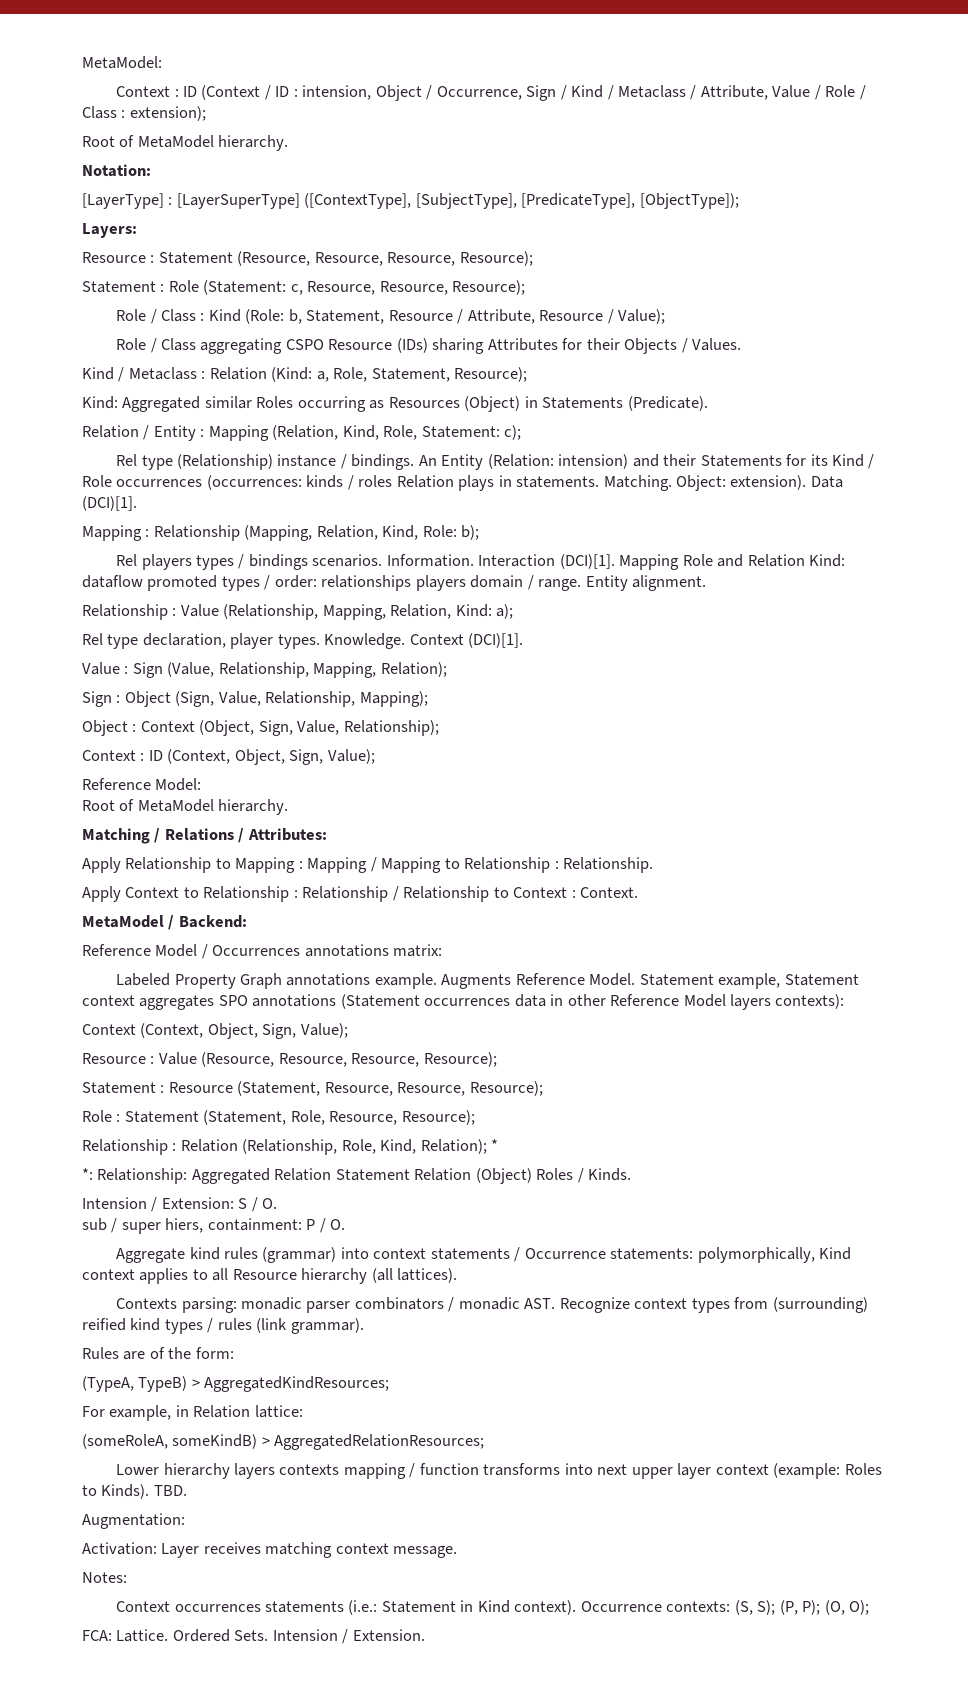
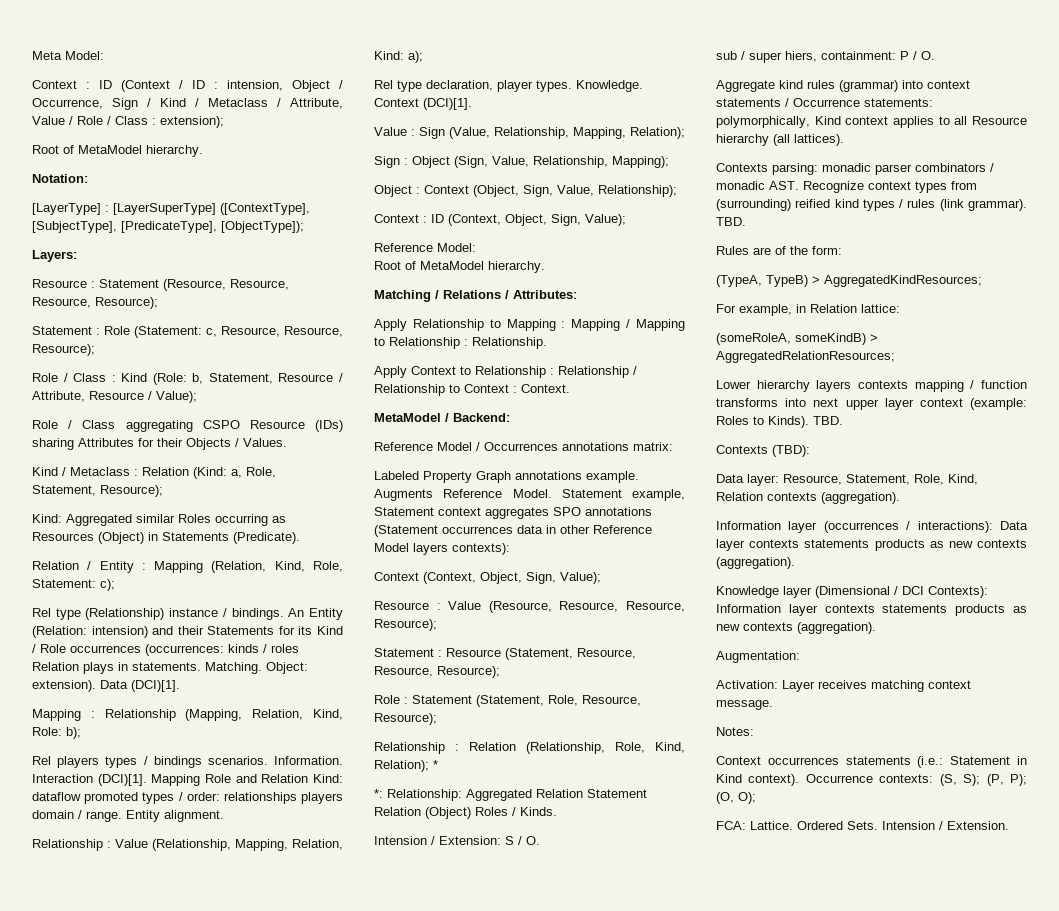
- MetaModel:
+ Meta Model:
- Contexts parsing: monadic parser combinators / monadic AST. Recognize context types from (surrounding) reified kind types / rules (link grammar).
+ Contexts parsing: monadic parser combinators / monadic AST. Recognize context types from (surrounding) reified kind types / rules (link grammar). TBD.
+ Contexts (TBD):
+ Data layer: Resource, Statement, Role, Kind, Relation contexts (aggregation).
+ Information layer (occurrences / interactions): Data layer contexts statements products as new contexts (aggregation).
+ Knowledge layer (Dimensional / DCI Contexts): Information layer contexts statements products as new contexts (aggregation).

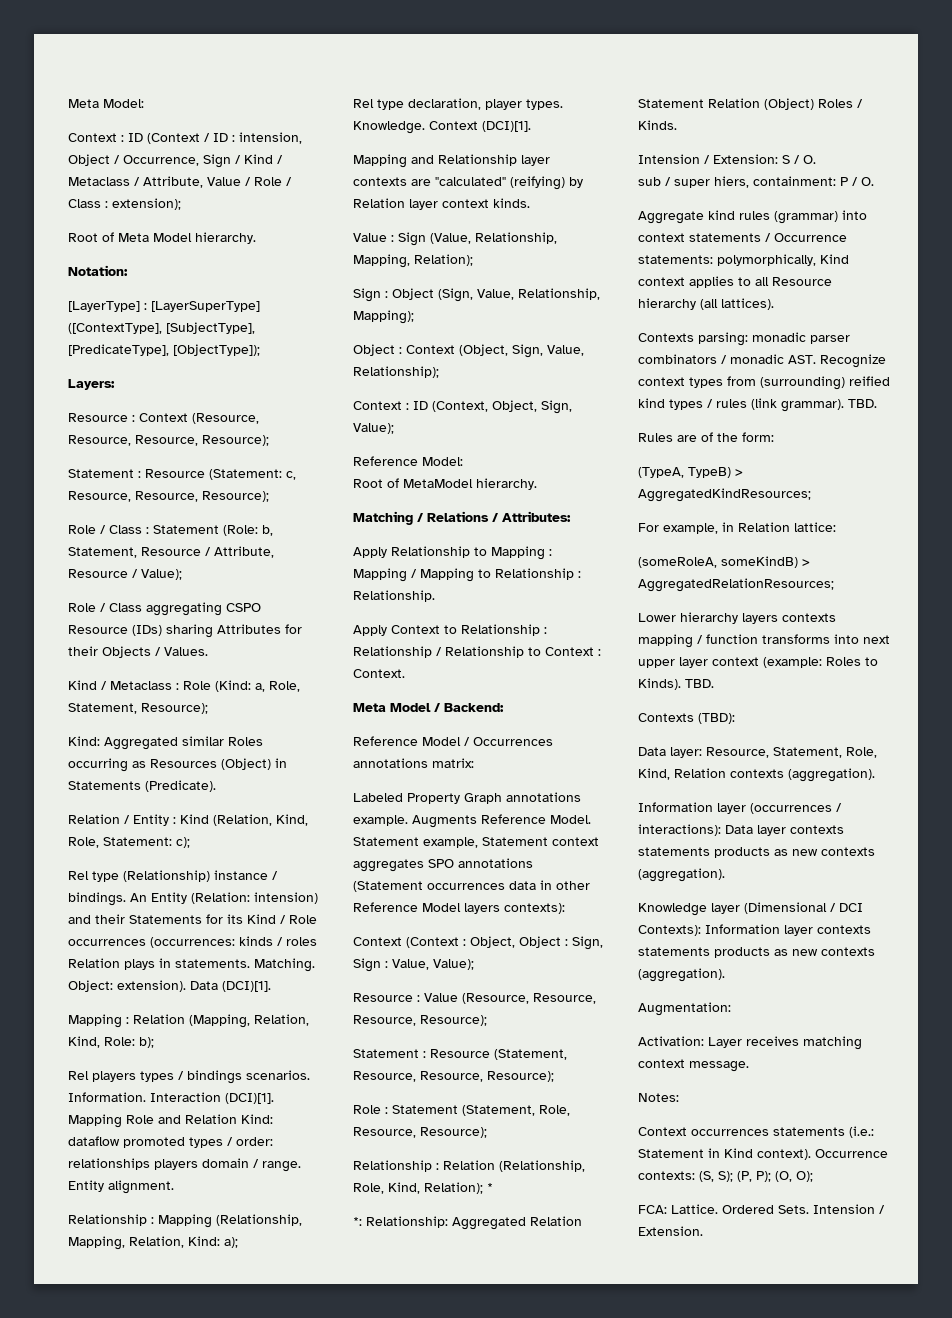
  Context : ID (Context / ID : intension, Object / Occurrence, Sign / Kind / Metaclass / Attribute, Value / Role / Class : extension);
- Root of MetaModel hierarchy.
+ Root of Meta Model hierarchy.
- Resource : Statement (Resource, Resource, Resource, Resource);
- Statement : Role (Statement: c, Resource, Resource, Resource);
+ Resource : Context (Resource, Resource, Resource, Resource);
+ Statement : Resource (Statement: c, Resource, Resource, Resource);
- Role / Class : Kind (Role: b, Statement, Resource / Attribute, Resource / Value);
+ Role / Class : Statement (Role: b, Statement, Resource / Attribute, Resource / Value);
- Kind / Metaclass : Relation (Kind: a, Role, Statement, Resource);
+ Kind / Metaclass : Role (Kind: a, Role, Statement, Resource);
- Relation / Entity : Mapping (Relation, Kind, Role, Statement: c);
+ Relation / Entity : Kind (Relation, Kind, Role, Statement: c);
- Mapping : Relationship (Mapping, Relation, Kind, Role: b);
+ Mapping : Relation (Mapping, Relation, Kind, Role: b);
- Relationship : Value (Relationship, Mapping, Relation, Kind: a);
+ Relationship : Mapping (Relationship, Mapping, Relation, Kind: a);
+ Mapping and Relationship layer contexts are "calculated" (reifying) by Relation layer context kinds.
- MetaModel / Backend:
+ Meta Model / Backend:
- Context (Context, Object, Sign, Value);
+ Context (Context : Object, Object : Sign, Sign : Value, Value);

